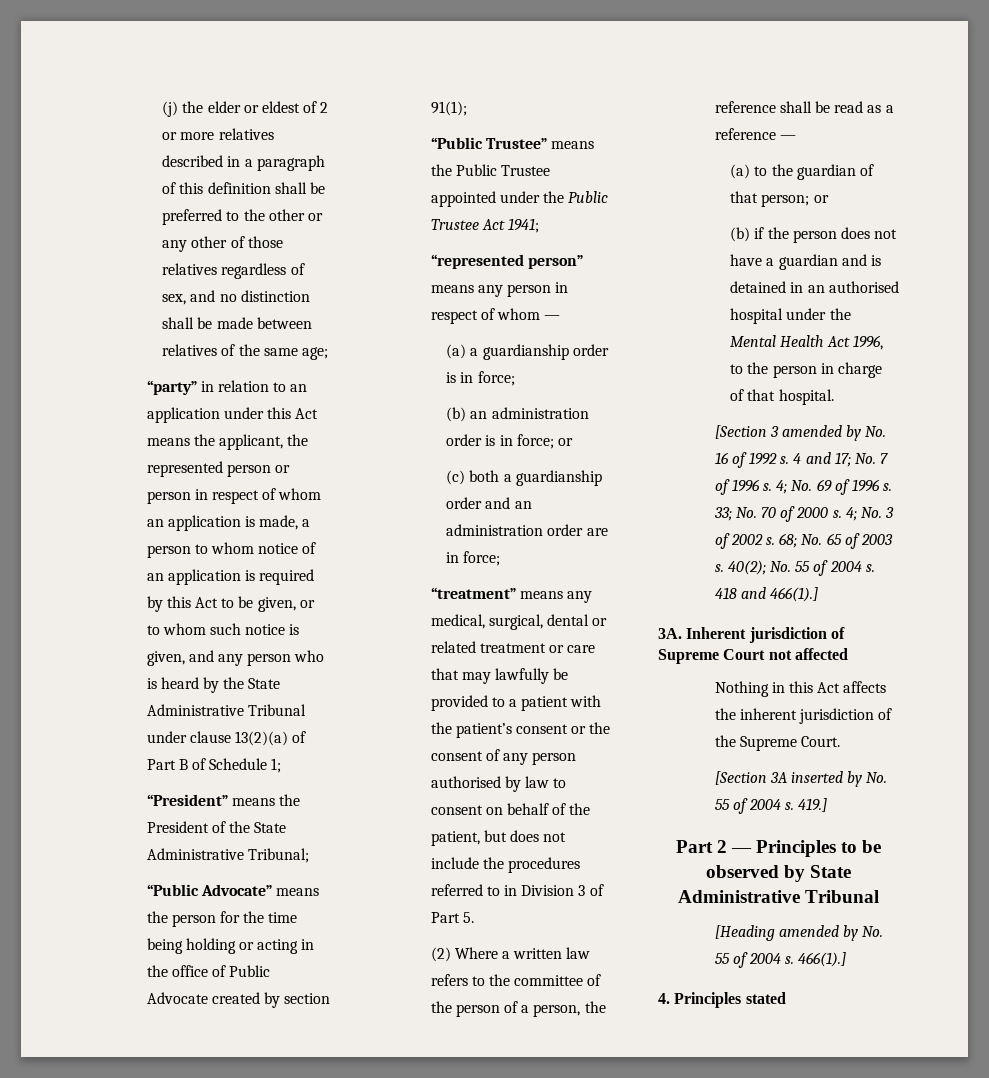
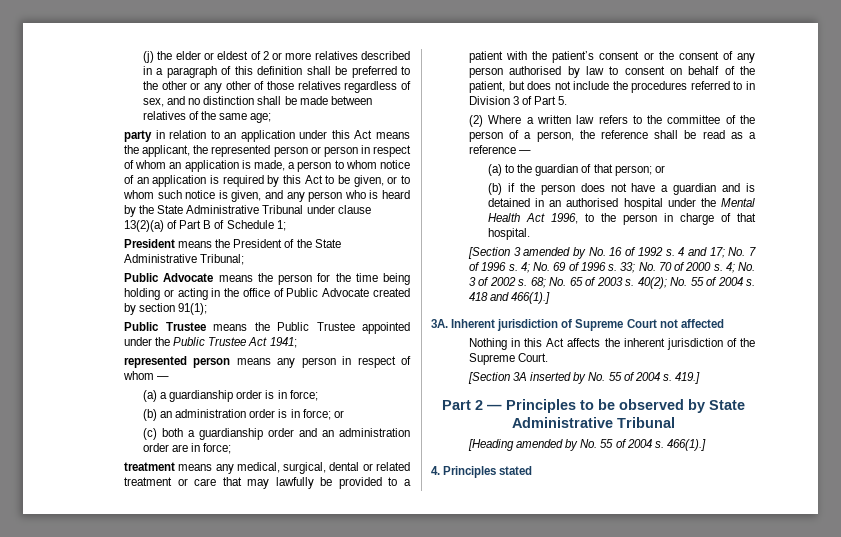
- “party” in relation to an application under this Act means the applicant, the represented person or person in respect of whom an application is made, a person to whom notice of an application is required by this Act to be given, or to whom such notice is given, and any person who is heard by the State Administrative Tribunal under clause 13(2)(a) of Part B of Schedule 1;
+ party in relation to an application under this Act means the applicant, the represented person or person in respect of whom an application is made, a person to whom notice of an application is required by this Act to be given, or to whom such notice is given, and any person who is heard by the State Administrative Tribunal under clause 13(2)(a) of Part B of Schedule 1;
- “President” means the President of the State Administrative Tribunal;
+ President means the President of the State Administrative Tribunal;
- “Public Advocate” means the person for the time being holding or acting in the office of Public Advocate created by section 91(1);
+ Public Advocate means the person for the time being holding or acting in the office of Public Advocate created by section 91(1);
- “Public Trustee” means the Public Trustee appointed under the Public Trustee Act 1941;
+ Public Trustee means the Public Trustee appointed under the Public Trustee Act 1941;
- “represented person” means any person in respect of whom —
+ represented person means any person in respect of whom —
- “treatment” means any medical, surgical, dental or related treatment or care that may lawfully be provided to a patient with the patient’s consent or the consent of any person authorised by law to consent on behalf of the patient, but does not include the procedures referred to in Division 3 of Part 5.
+ treatment means any medical, surgical, dental or related treatment or care that may lawfully be provided to a patient with the patient’s consent or the consent of any person authorised by law to consent on behalf of the patient, but does not include the procedures referred to in Division 3 of Part 5.

